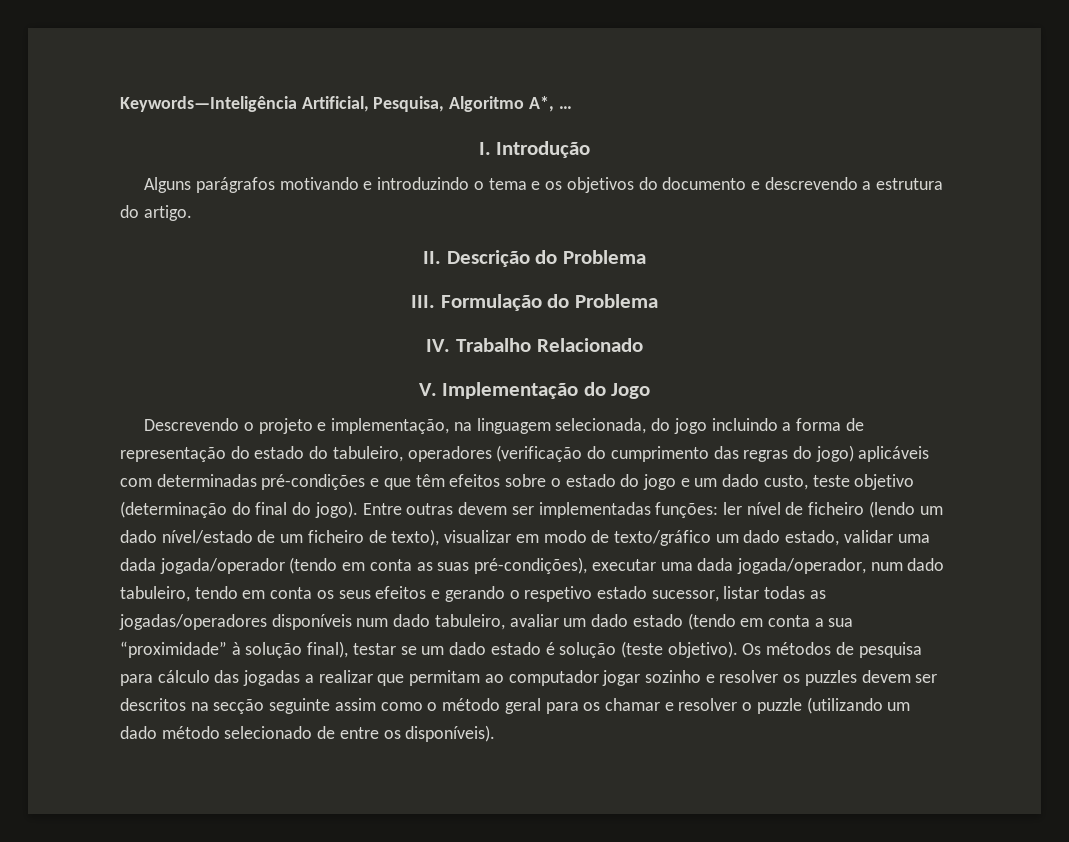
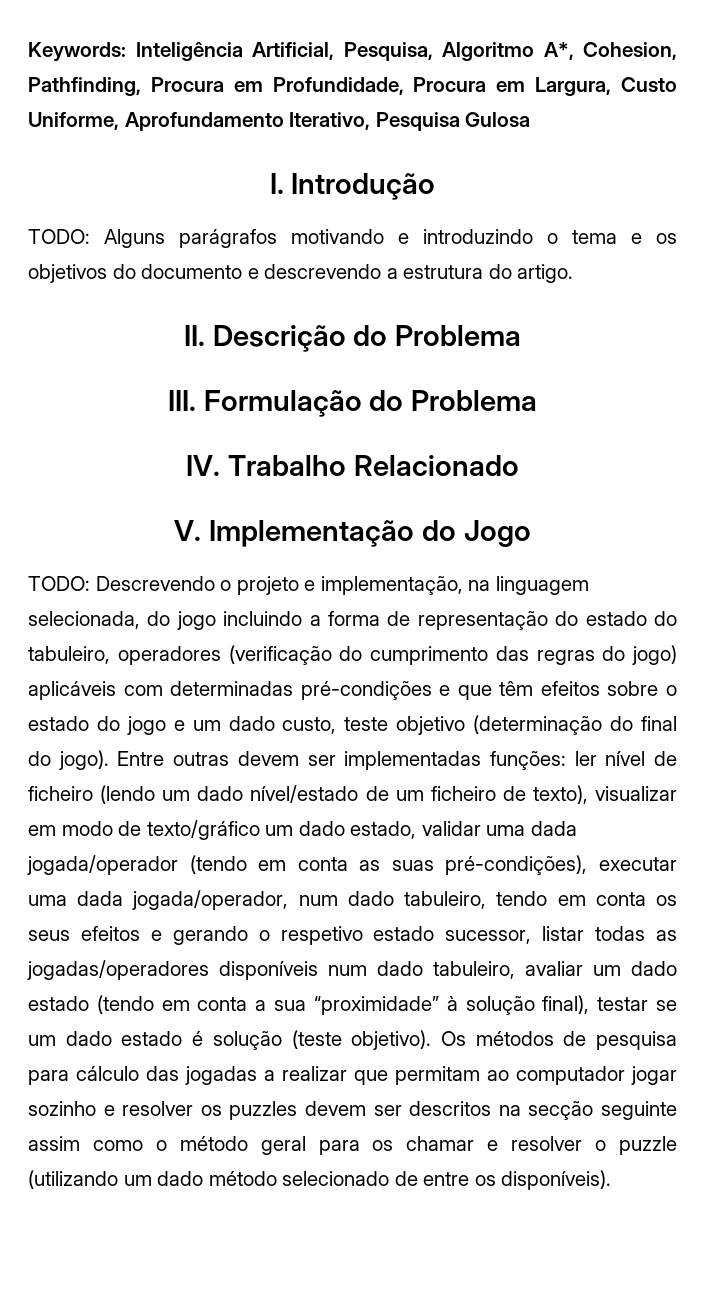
- Keywords—Inteligência Artificial, Pesquisa, Algoritmo A*, …
+ Keywords: Inteligência Artificial, Pesquisa, Algoritmo A*, Cohesion, Pathfinding, Procura em Profundidade, Procura em Largura, Custo Uniforme, Aprofundamento Iterativo, Pesquisa Gulosa
- Alguns parágrafos motivando e introduzindo o tema e os objetivos do documento e descrevendo a estrutura do artigo.
+ TODO: Alguns parágrafos motivando e introduzindo o tema e os objetivos do documento e descrevendo a estrutura do artigo.
- Descrevendo o projeto e implementação, na linguagem selecionada, do jogo incluindo a forma de representação do estado do tabuleiro, operadores (verificação do cumprimento das regras do jogo) aplicáveis com determinadas pré-condições e que têm efeitos sobre o estado do jogo e um dado custo, teste objetivo (determinação do final do jogo).
+ TODO: Descrevendo o projeto e implementação, na linguagem selecionada, do jogo incluindo a forma de representação do estado do tabuleiro, operadores (verificação do cumprimento das regras do jogo) aplicáveis com determinadas pré-condições e que têm efeitos sobre o estado do jogo e um dado custo, teste objetivo (determinação do final do jogo).

